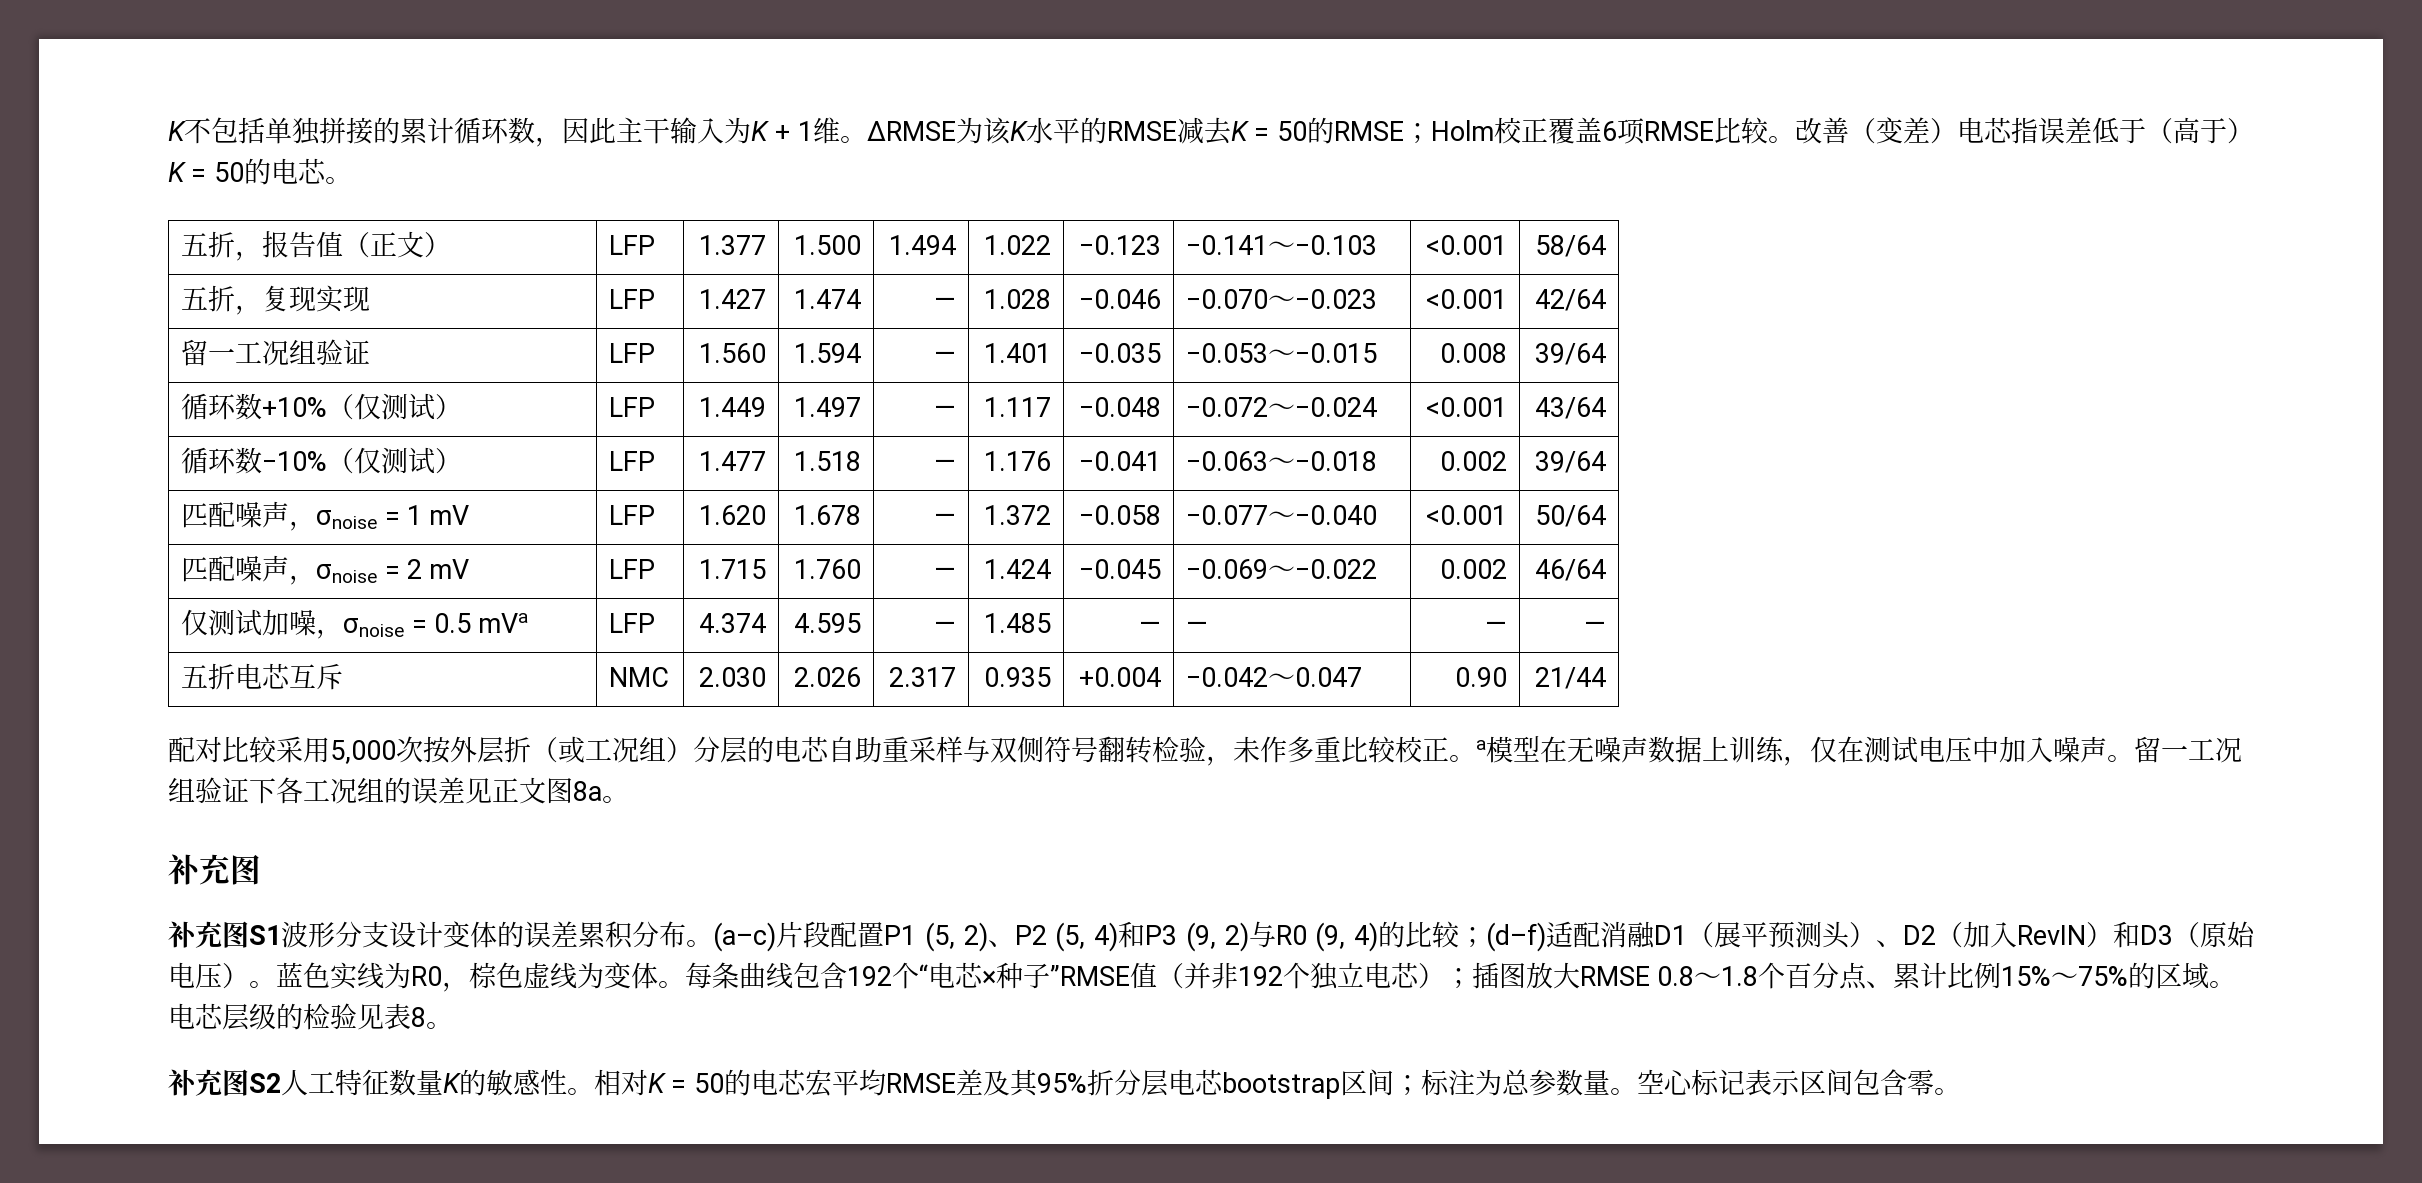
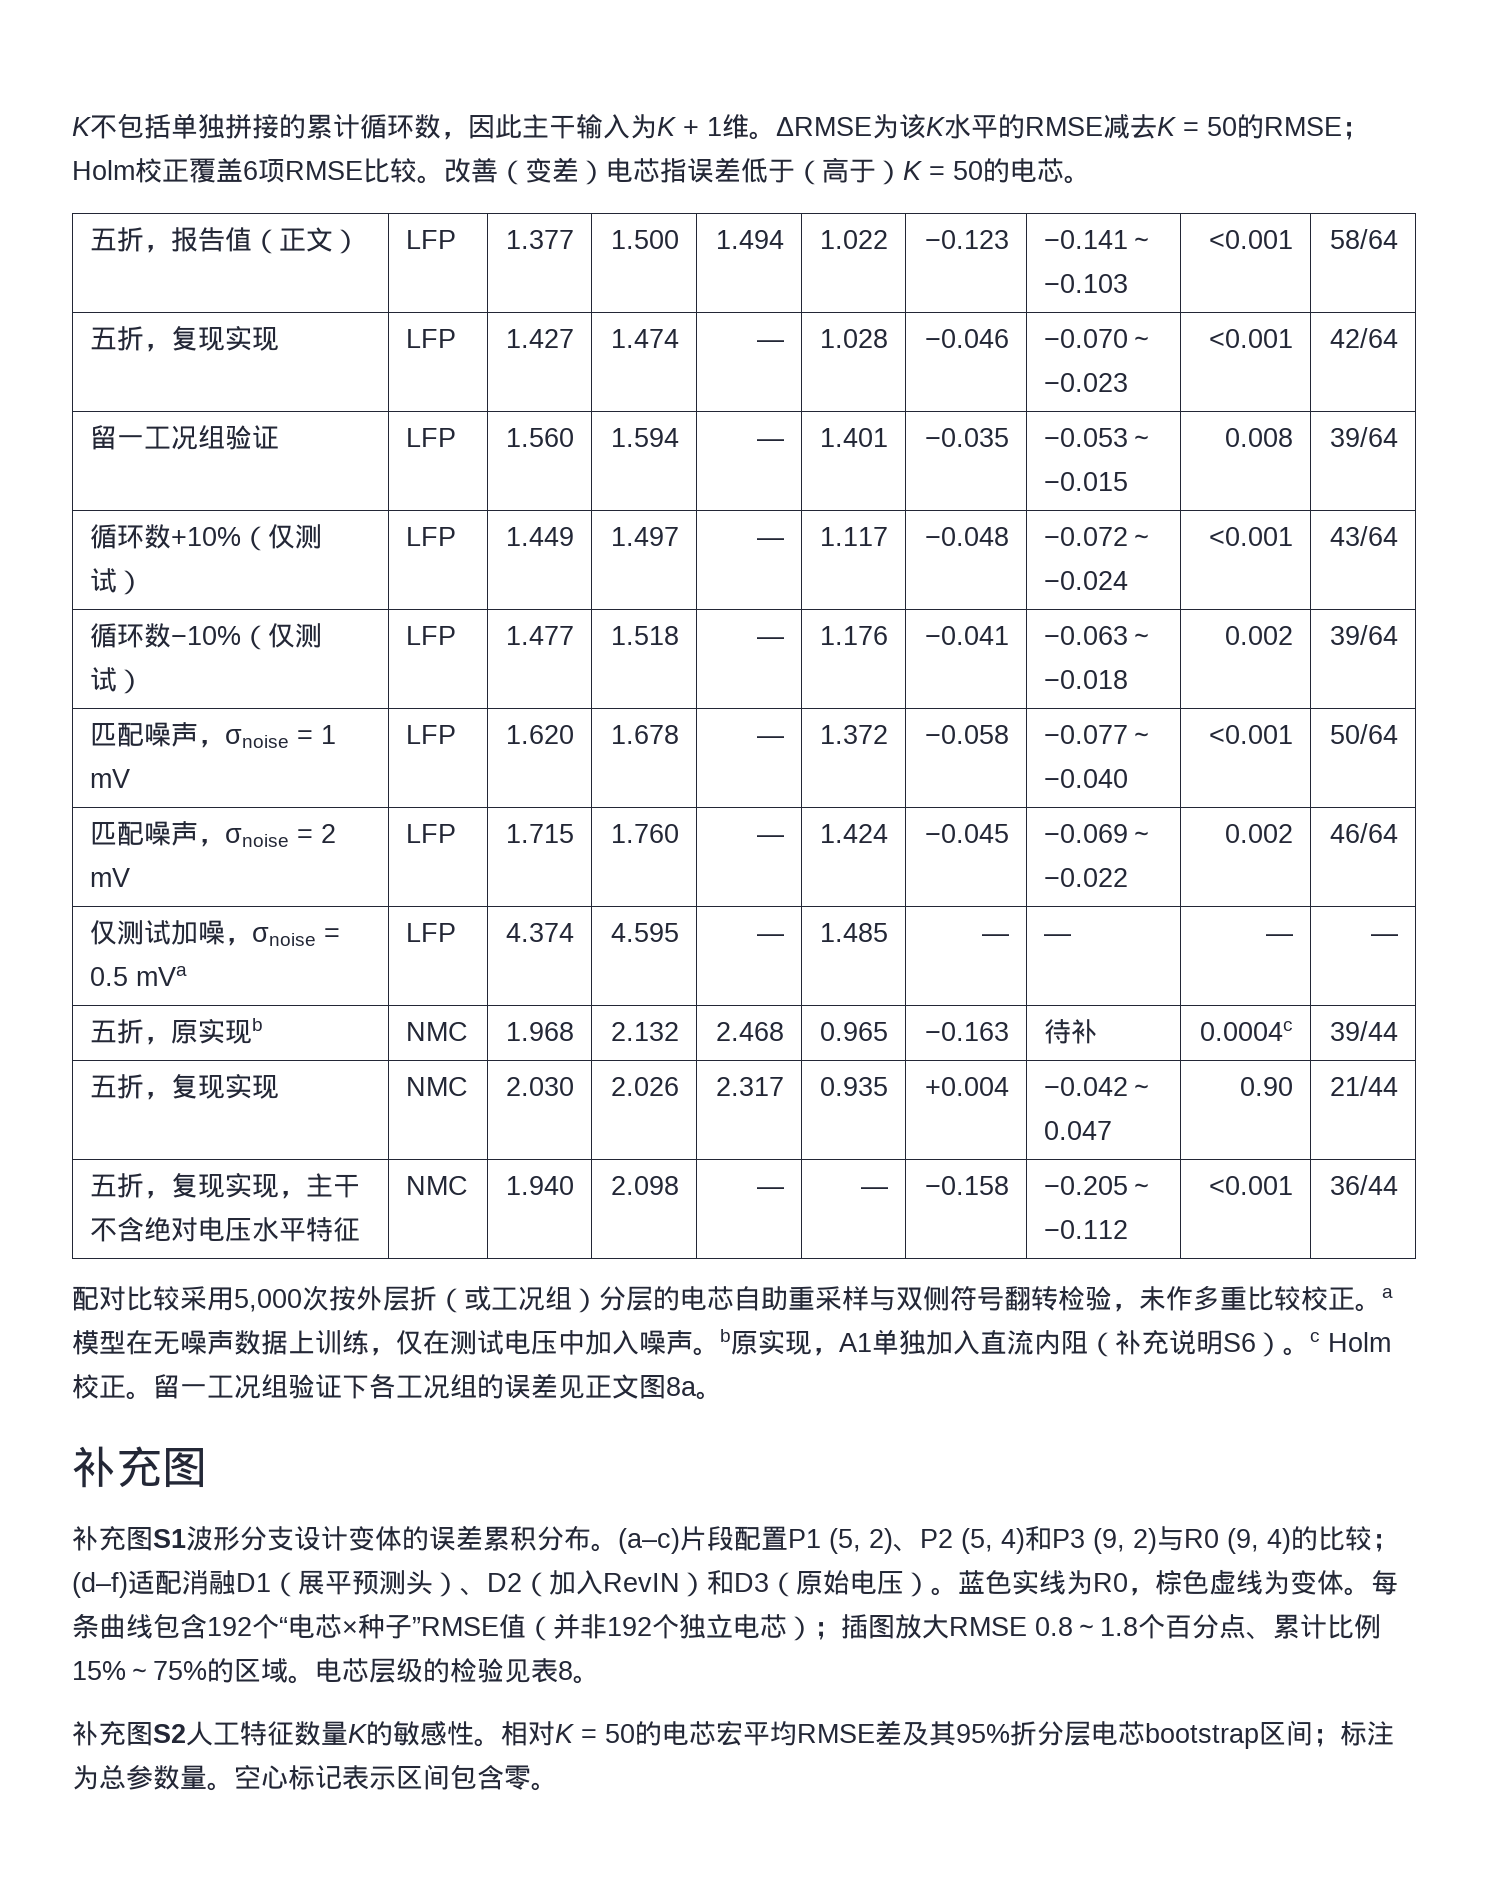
- 五折电芯互斥 | NMC | 2.030 | 2.026 | 2.317 | 0.935 | +0.004 | −0.042～0.047 | 0.90 | 21/44
+ 五折，原实现b | NMC | 1.968 | 2.132 | 2.468 | 0.965 | −0.163 | 待补 | 0.0004c | 39/44
+ 五折，复现实现 | NMC | 2.030 | 2.026 | 2.317 | 0.935 | +0.004 | −0.042～0.047 | 0.90 | 21/44
+ 五折，复现实现，主干不含绝对电压水平特征 | NMC | 1.940 | 2.098 | — | — | −0.158 | −0.205～−0.112 | <0.001 | 36/44
- 配对比较采用5,000次按外层折（或工况组）分层的电芯自助重采样与双侧符号翻转检验，未作多重比较校正。a模型在无噪声数据上训练，仅在测试电压中加入噪声。
+ 配对比较采用5,000次按外层折（或工况组）分层的电芯自助重采样与双侧符号翻转检验，未作多重比较校正。a模型在无噪声数据上训练，仅在测试电压中加入噪声。b原实现，A1单独加入直流内阻（补充说明S6）。c Holm校正。

